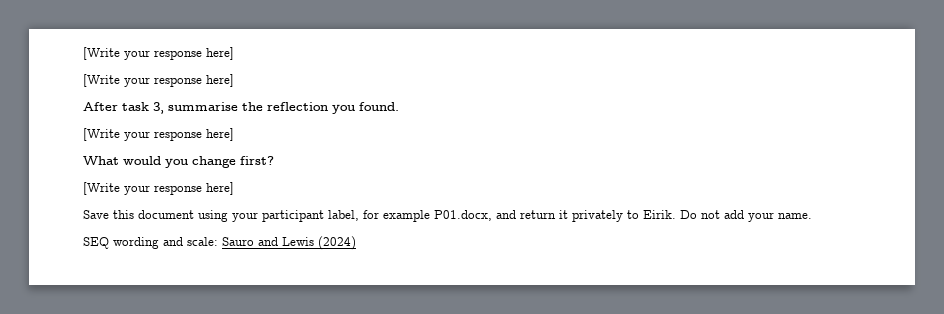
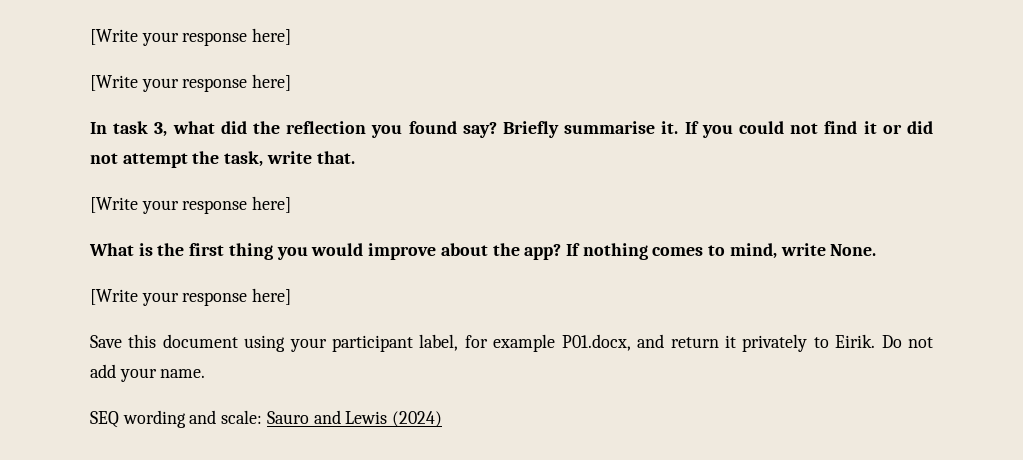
- After task 3, summarise the reflection you found.
+ In task 3, what did the reflection you found say? Briefly summarise it. If you could not find it or did not attempt the task, write that.
- What would you change first?
+ What is the first thing you would improve about the app? If nothing comes to mind, write None.

